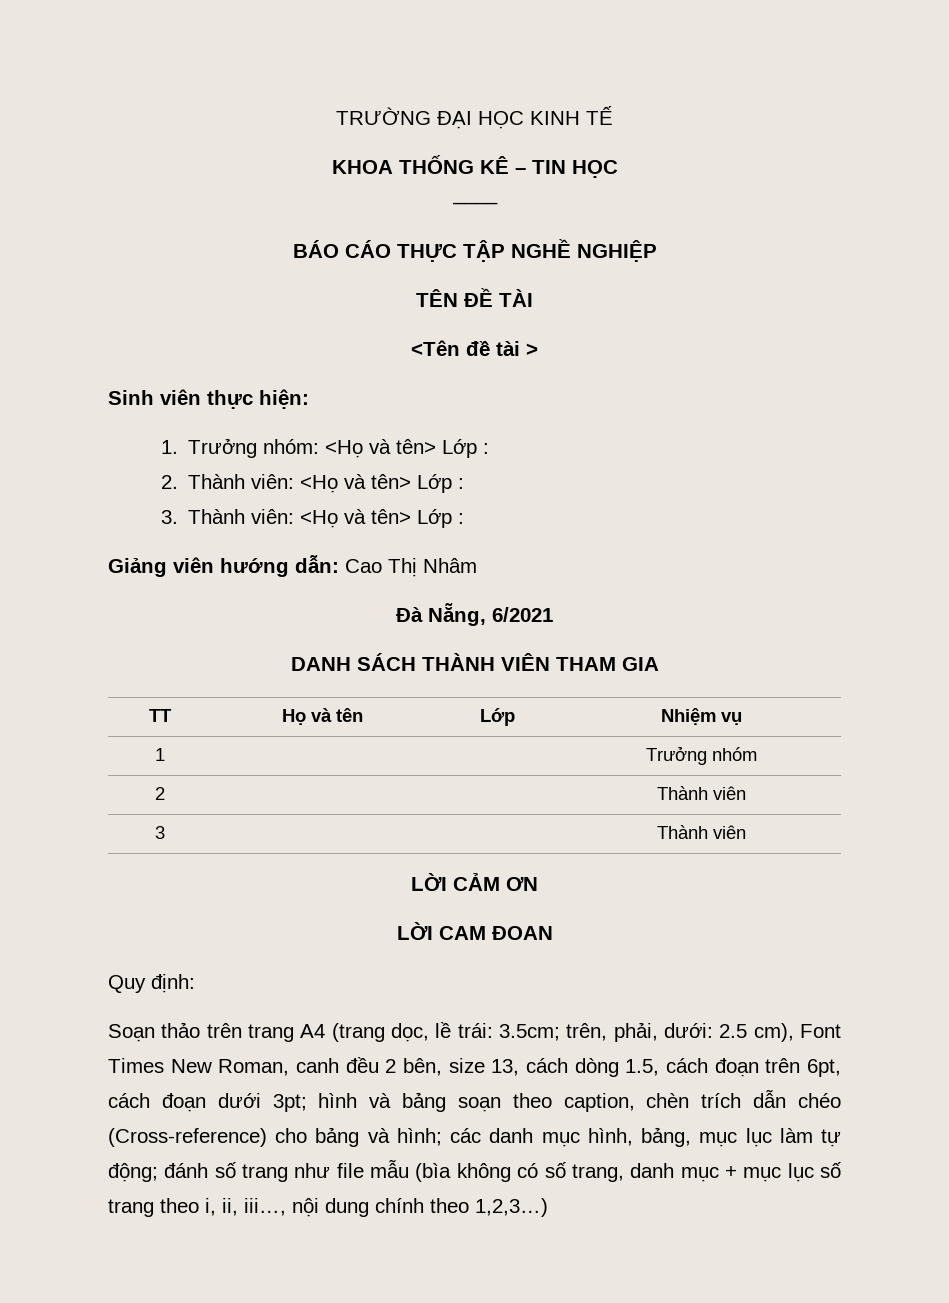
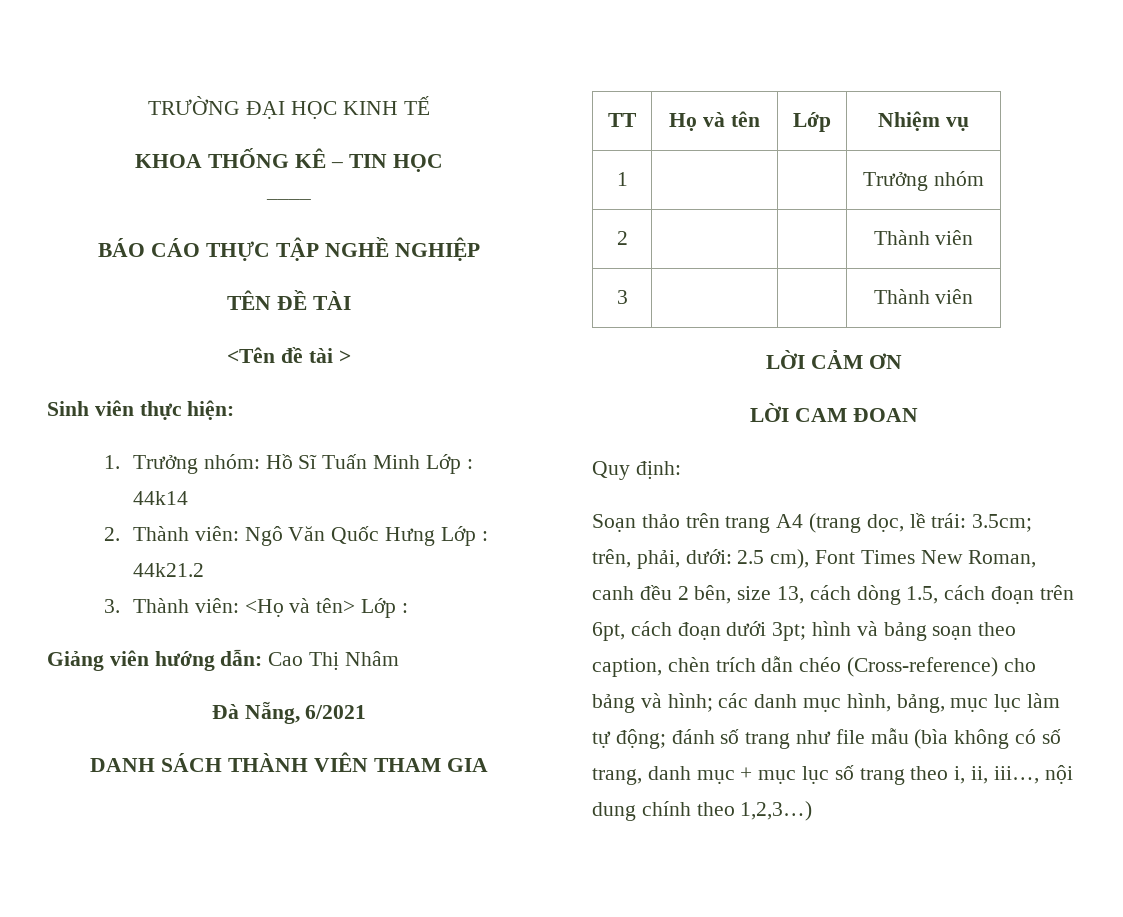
- 1. Trưởng nhóm: <Họ và tên> Lớp :
+ 1. Trưởng nhóm: Hồ Sĩ Tuấn Minh Lớp : 44k14
- 2. Thành viên: <Họ và tên> Lớp :
+ 2. Thành viên: Ngô Văn Quốc Hưng Lớp : 44k21.2

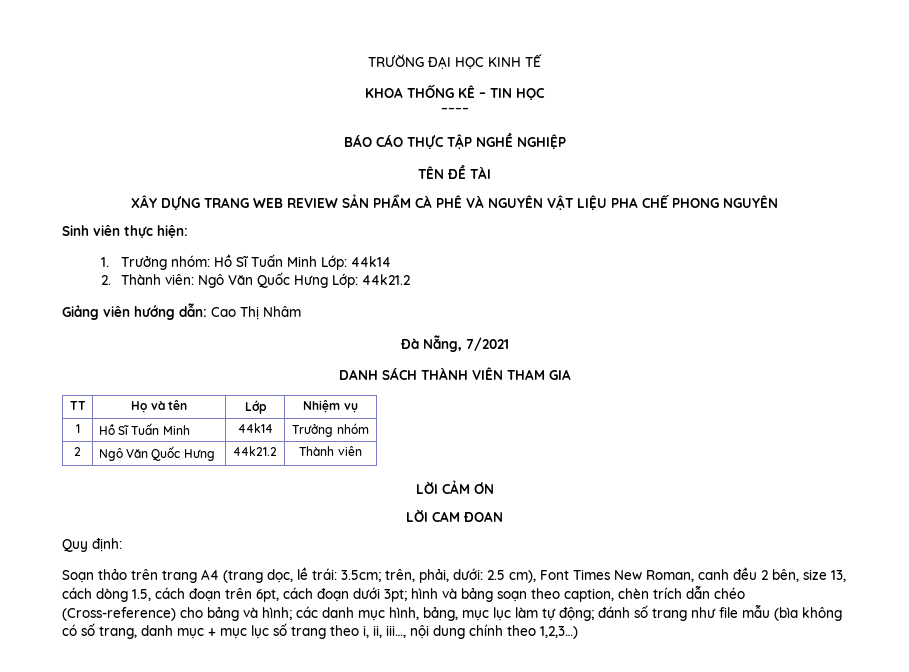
- <Tên đề tài >
+ XÂY DỰNG TRANG WEB REVIEW SẢN PHẨM CÀ PHÊ VÀ NGUYÊN VẬT LIỆU PHA CHẾ PHONG NGUYÊN
- 1. Trưởng nhóm: Hồ Sĩ Tuấn Minh Lớp : 44k14
+ 1. Trưởng nhóm: Hồ Sĩ Tuấn Minh Lớp: 44k14
- 2. Thành viên: Ngô Văn Quốc Hưng Lớp : 44k21.2
- 3. Thành viên: <Họ và tên> Lớp :
+ 2. Thành viên: Ngô Văn Quốc Hưng Lớp: 44k21.2
- Đà Nẵng, 6/2021
+ Đà Nẵng, 7/2021
- 1 | | | Trưởng nhóm
- 2 | | | Thành viên
- 3 | | | Thành viên
+ 1 | Hồ Sĩ Tuấn Minh | 44k14 | Trưởng nhóm
+ 2 | Ngô Văn Quốc Hưng | 44k21.2 | Thành viên

